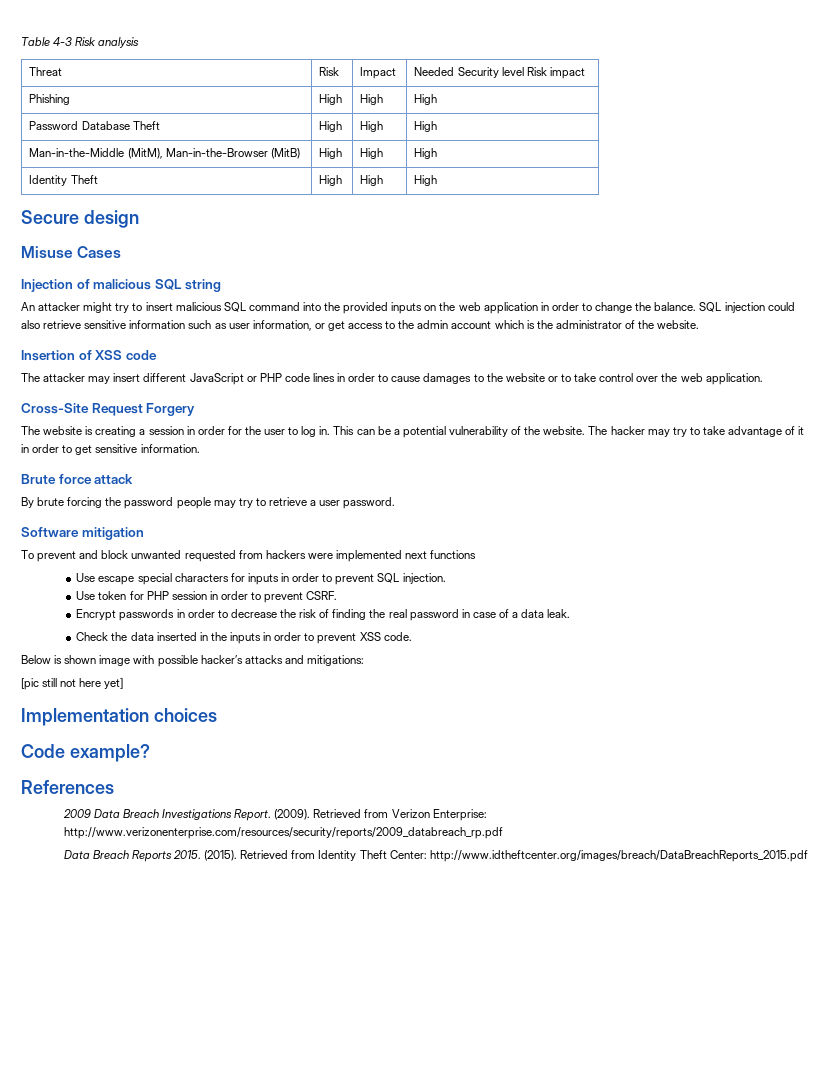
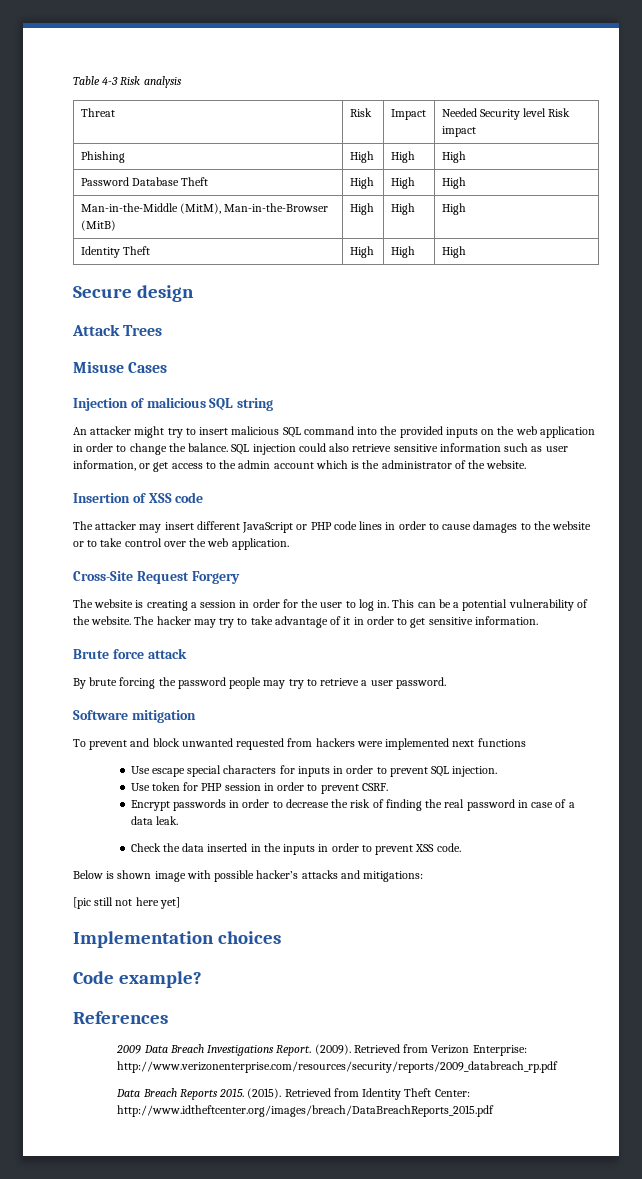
+ Attack Trees

